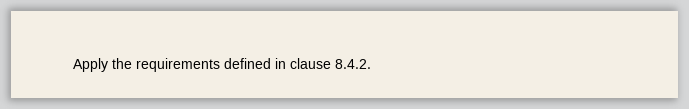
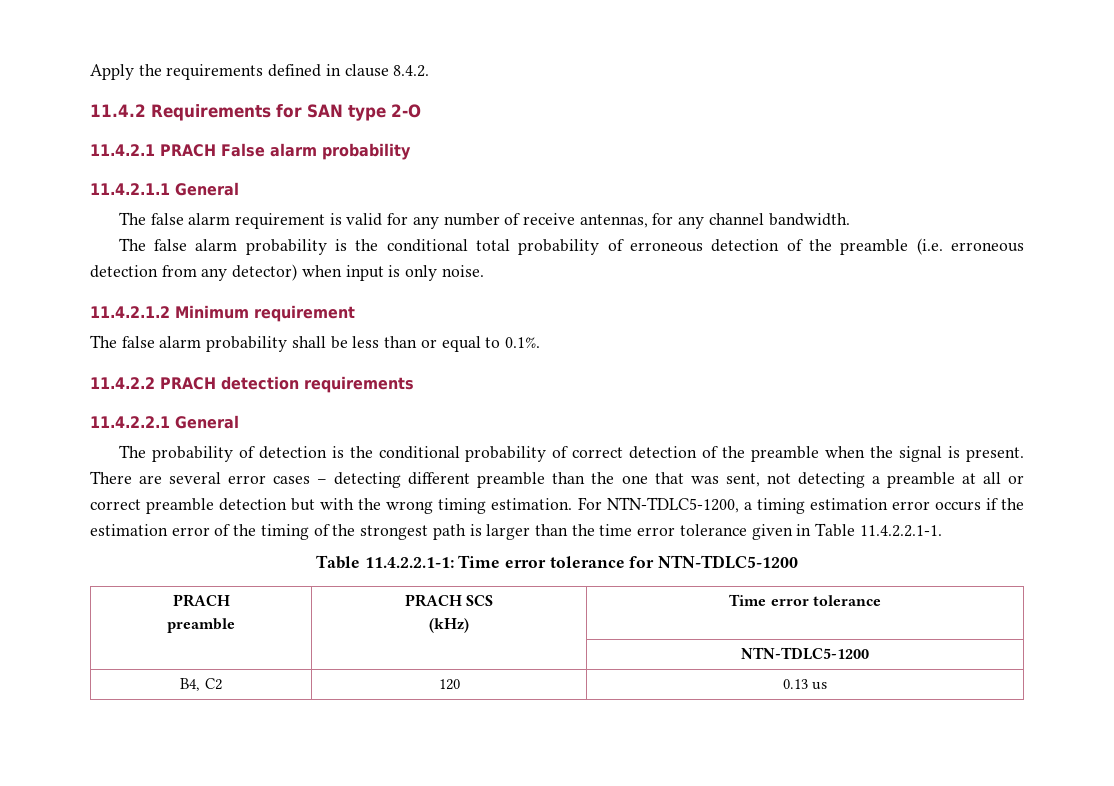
+ 11.4.2 Requirements for SAN type 2-O
+ 11.4.2.1 PRACH False alarm probability
+ 11.4.2.1.1 General
+ The false alarm requirement is valid for any number of receive antennas, for any channel bandwidth.
+ The false alarm probability is the conditional total probability of erroneous detection of the preamble (i.e. erroneous detection from any detector) when input is only noise.
+ 11.4.2.1.2 Minimum requirement
+ The false alarm probability shall be less than or equal to 0.1%.
+ 11.4.2.2 PRACH detection requirements
+ 11.4.2.2.1 General
+ The probability of detection is the conditional probability of correct detection of the preamble when the signal is present. There are several error cases – detecting different preamble than the one that was sent, not detecting a preamble at all or correct preamble detection but with the wrong timing estimation. For NTN-TDLC5-1200, a timing estimation error occurs if the estimation error of the timing of the strongest path is larger than the time error tolerance given in Table 11.4.2.2.1-1.
+ Table 11.4.2.2.1-1: Time error tolerance for NTN-TDLC5-1200
+ PRACH
+ preamble | PRACH SCS
+ (kHz) | Time error tolerance
+ | | NTN-TDLC5-1200
+ B4, C2 | 120 | 0.13 us

